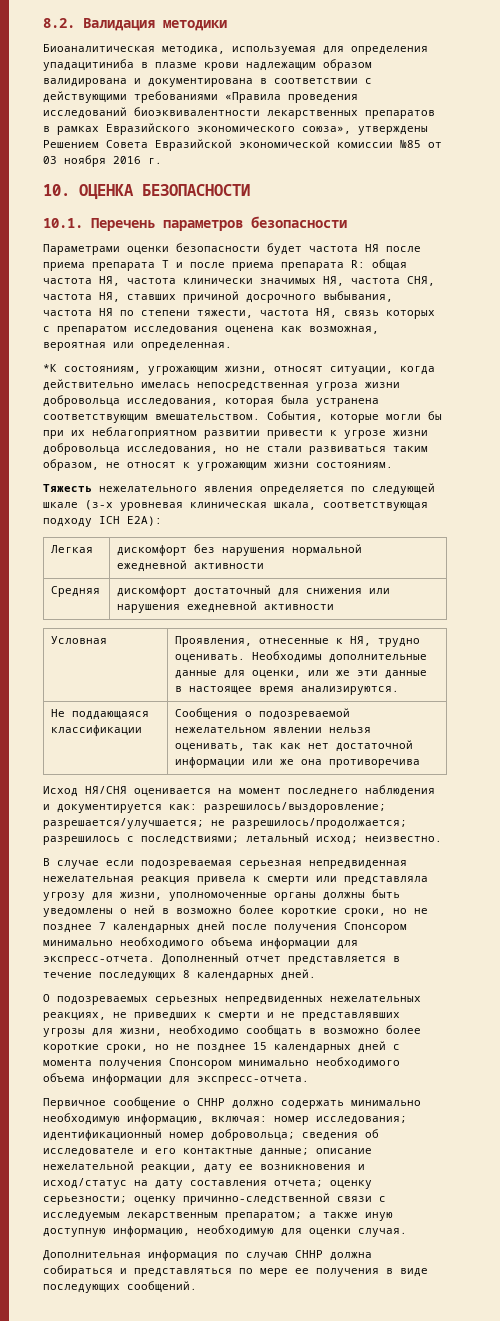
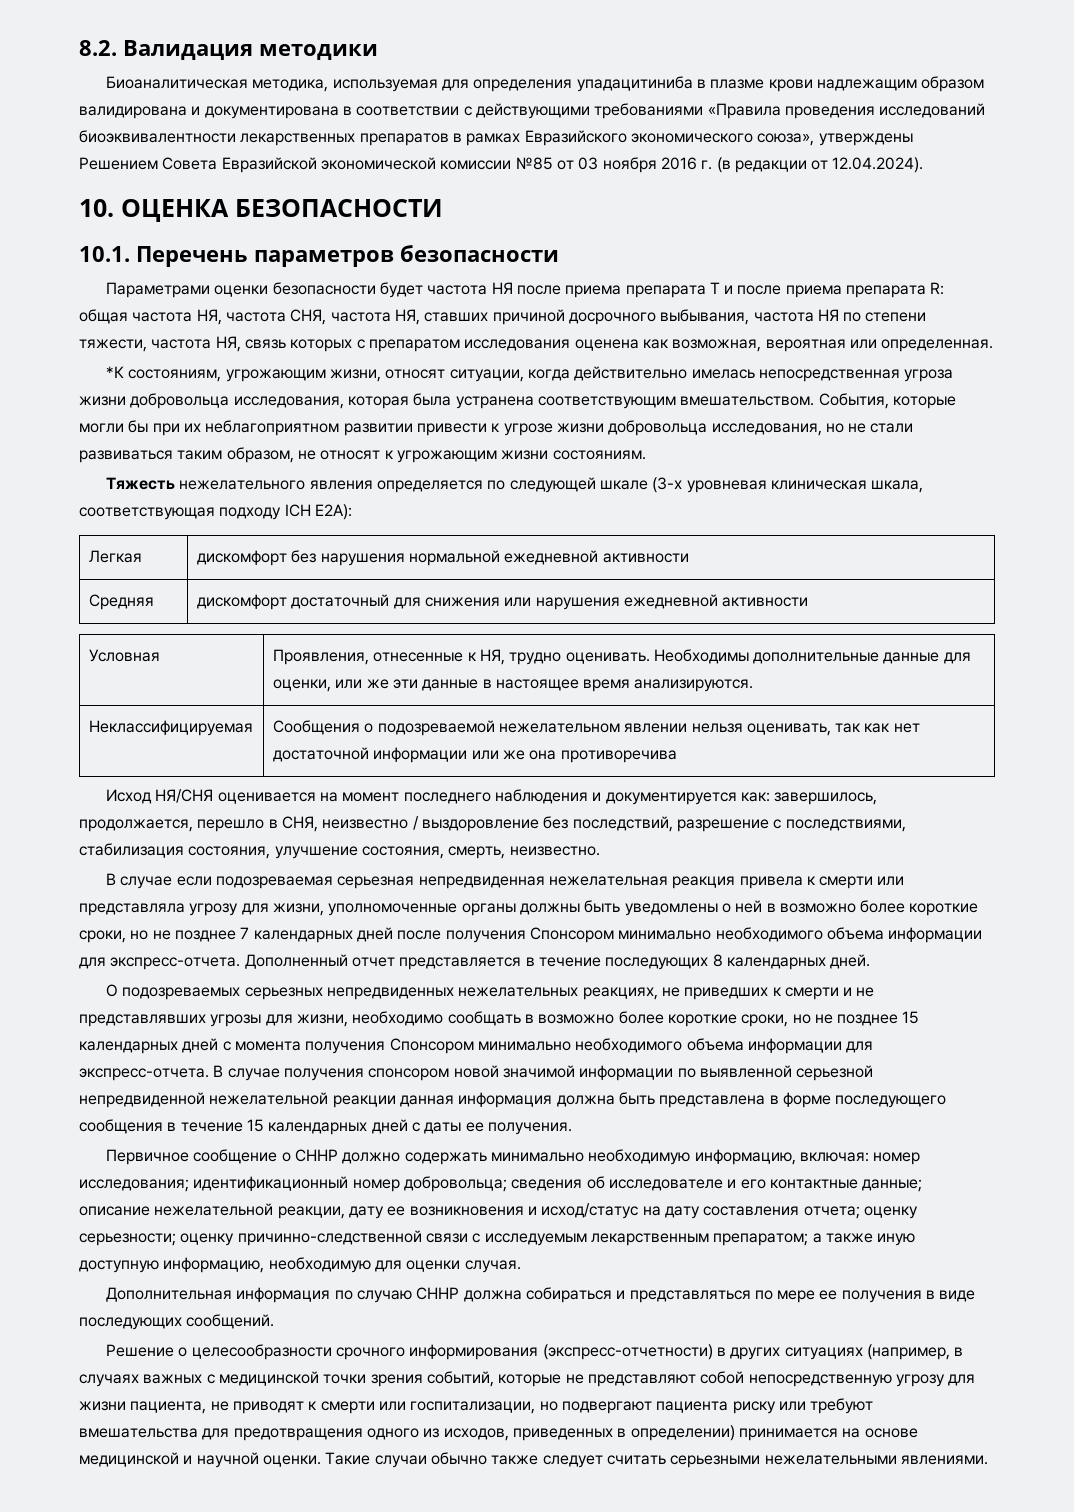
- Биоаналитическая методика, используемая для определения упадацитиниба в плазме крови надлежащим образом валидирована и документирована в соответствии с действующими требованиями «Правила проведения исследований биоэквивалентности лекарственных препаратов в рамках Евразийского экономического союза», утверждены Решением Совета Евразийской экономической комиссии №85 от 03 ноября 2016 г.
+ Биоаналитическая методика, используемая для определения упадацитиниба в плазме крови надлежащим образом валидирована и документирована в соответствии с действующими требованиями «Правила проведения исследований биоэквивалентности лекарственных препаратов в рамках Евразийского экономического союза», утверждены Решением Совета Евразийской экономической комиссии №85 от 03 ноября 2016 г. (в редакции от 12.04.2024).
- Параметрами оценки безопасности будет частота НЯ после приема препарата T и после приема препарата R: общая частота НЯ, частота клинически значимых НЯ, частота СНЯ, частота НЯ, ставших причиной досрочного выбывания, частота НЯ по степени тяжести, частота НЯ, связь которых с препаратом исследования оценена как возможная, вероятная или определенная.
+ Параметрами оценки безопасности будет частота НЯ после приема препарата T и после приема препарата R: общая частота НЯ, частота СНЯ, частота НЯ, ставших причиной досрочного выбывания, частота НЯ по степени тяжести, частота НЯ, связь которых с препаратом исследования оценена как возможная, вероятная или определенная.
- Тяжесть нежелательного явления определяется по следующей шкале (з-х уровневая клиническая шкала, соответствующая подходу ICH E2A):
+ Тяжесть нежелательного явления определяется по следующей шкале (3-х уровневая клиническая шкала, соответствующая подходу ICH E2A):
- Не поддающаяся классификации | Сообщения о подозреваемой нежелательном явлении нельзя оценивать, так как нет достаточной информации или же она противоречива
+ Неклассифицируемая | Сообщения о подозреваемой нежелательном явлении нельзя оценивать, так как нет достаточной информации или же она противоречива
- Исход НЯ/СНЯ оценивается на момент последнего наблюдения и документируется как: разрешилось/выздоровление; разрешается/улучшается; не разрешилось/продолжается; разрешилось с последствиями; летальный исход; неизвестно.
+ Исход НЯ/СНЯ оценивается на момент последнего наблюдения и документируется как: завершилось, продолжается, перешло в СНЯ, неизвестно / выздоровление без последствий, разрешение с последствиями, стабилизация состояния, улучшение состояния, смерть, неизвестно.
+ В случае получения спонсором новой значимой информации по выявленной серьезной непредвиденной нежелательной реакции данная информация должна быть представлена в форме последующего сообщения в течение 15 календарных дней с даты ее получения.
+ Решение о целесообразности срочного информирования (экспресс-отчетности) в других ситуациях (например, в случаях важных с медицинской точки зрения событий, которые не представляют собой непосредственную угрозу для жизни пациента, не приводят к смерти или госпитализации, но подвергают пациента риску или требуют вмешательства для предотвращения одного из исходов, приведенных в определении) принимается на основе медицинской и научной оценки. Такие случаи обычно также следует считать серьезными нежелательными явлениями.

